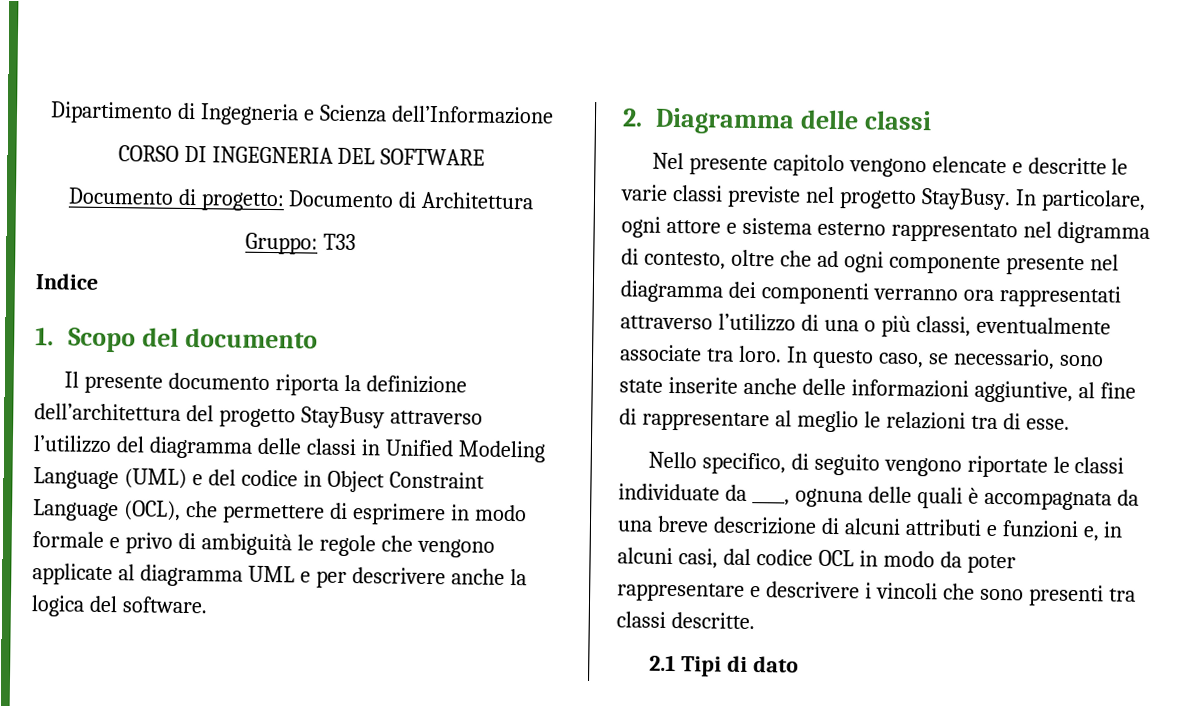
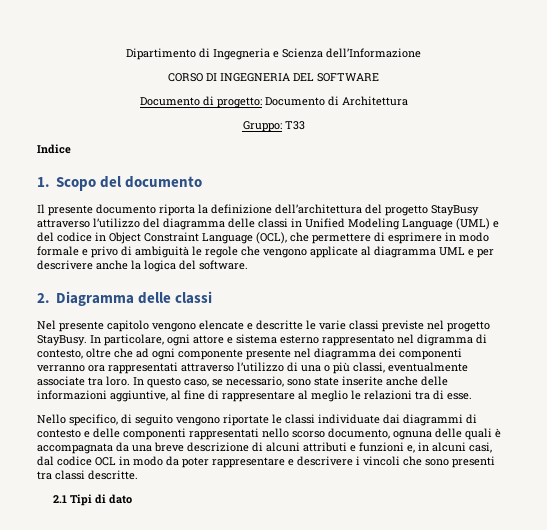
- Nello specifico, di seguito vengono riportate le classi individuate da ____, ognuna delle quali è accompagnata da una breve descrizione di alcuni attributi e funzioni e, in alcuni casi, dal codice OCL in modo da poter rappresentare e descrivere i vincoli che sono presenti tra classi descritte.
+ Nello specifico, di seguito vengono riportate le classi individuate dai diagrammi di contesto e delle componenti rappresentati nello scorso documento, ognuna delle quali è accompagnata da una breve descrizione di alcuni attributi e funzioni e, in alcuni casi, dal codice OCL in modo da poter rappresentare e descrivere i vincoli che sono presenti tra classi descritte.

